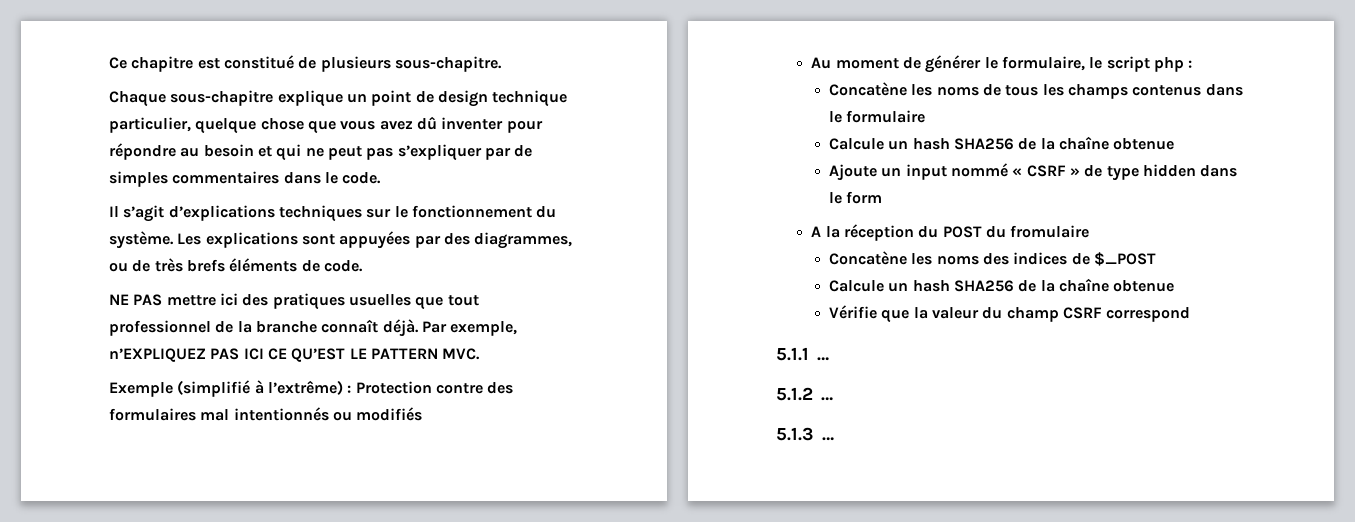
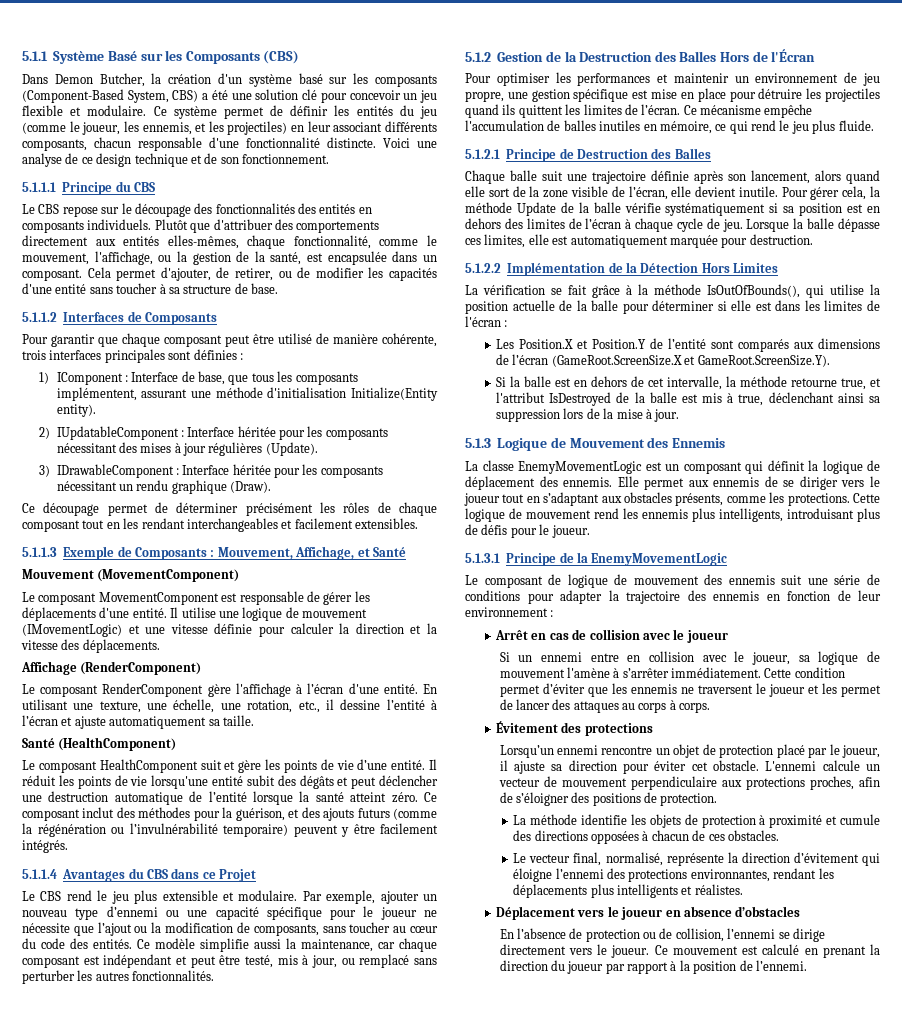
- Ce chapitre est constitué de plusieurs sous-chapitre.
- Chaque sous-chapitre explique un point de design technique particulier, quelque chose que vous avez dû inventer pour répondre au besoin et qui ne peut pas s’expliquer par de simples commentaires dans le code.
- Il s’agit d’explications techniques sur le fonctionnement du système. Les explications sont appuyées par des diagrammes, ou de très brefs éléments de code.
- NE PAS mettre ici des pratiques usuelles que tout professionnel de la branche connaît déjà. Par exemple, n’EXPLIQUEZ PAS ICI CE QU’EST LE PATTERN MVC.
- Exemple (simplifié à l’extrême) : Protection contre des formulaires mal intentionnés ou modifiés
- Au moment de générer le formulaire, le script php :
- Concatène les noms de tous les champs contenus dans le formulaire
- Calcule un hash SHA256 de la chaîne obtenue
- Ajoute un input nommé « CSRF » de type hidden dans le form
- A la réception du POST du fromulaire
- Concatène les noms des indices de $_POST
- Calcule un hash SHA256 de la chaîne obtenue
- Vérifie que la valeur du champ CSRF correspond
- 5.1.1 …
- 5.1.2 …
- 5.1.3 …
+ 5.1.1 Système Basé sur les Composants (CBS)
+ Dans Demon Butcher, la création d'un système basé sur les composants (Component-Based System, CBS) a été une solution clé pour concevoir un jeu flexible et modulaire. Ce système permet de définir les entités du jeu (comme le joueur, les ennemis, et les projectiles) en leur associant différents composants, chacun responsable d'une fonctionnalité distincte. Voici une analyse de ce design technique et de son fonctionnement.
+ 5.1.1.1 Principe du CBS
+ Le CBS repose sur le découpage des fonctionnalités des entités en composants individuels. Plutôt que d'attribuer des comportements directement aux entités elles-mêmes, chaque fonctionnalité, comme le mouvement, l'affichage, ou la gestion de la santé, est encapsulée dans un composant. Cela permet d'ajouter, de retirer, ou de modifier les capacités d'une entité sans toucher à sa structure de base.
+ 5.1.1.2 Interfaces de Composants
+ Pour garantir que chaque composant peut être utilisé de manière cohérente, trois interfaces principales sont définies :
+ 1) IComponent : Interface de base, que tous les composants implémentent, assurant une méthode d'initialisation Initialize(Entity entity).
+ 2) IUpdatableComponent : Interface héritée pour les composants nécessitant des mises à jour régulières (Update).
+ 3) IDrawableComponent : Interface héritée pour les composants nécessitant un rendu graphique (Draw).
+ Ce découpage permet de déterminer précisément les rôles de chaque composant tout en les rendant interchangeables et facilement extensibles.
+ 5.1.1.3 Exemple de Composants : Mouvement, Affichage, et Santé
+ Mouvement (MovementComponent)
+ Le composant MovementComponent est responsable de gérer les déplacements d'une entité. Il utilise une logique de mouvement (IMovementLogic) et une vitesse définie pour calculer la direction et la vitesse des déplacements.
+ Affichage (RenderComponent)
+ Le composant RenderComponent gère l'affichage à l’écran d'une entité. En utilisant une texture, une échelle, une rotation, etc., il dessine l’entité à l’écran et ajuste automatiquement sa taille.
+ Santé (HealthComponent)
+ Le composant HealthComponent suit et gère les points de vie d’une entité. Il réduit les points de vie lorsqu'une entité subit des dégâts et peut déclencher une destruction automatique de l’entité lorsque la santé atteint zéro. Ce composant inclut des méthodes pour la guérison, et des ajouts futurs (comme la régénération ou l’invulnérabilité temporaire) peuvent y être facilement intégrés.
+ 5.1.1.4 Avantages du CBS dans ce Projet
+ Le CBS rend le jeu plus extensible et modulaire. Par exemple, ajouter un nouveau type d’ennemi ou une capacité spécifique pour le joueur ne nécessite que l’ajout ou la modification de composants, sans toucher au cœur du code des entités. Ce modèle simplifie aussi la maintenance, car chaque composant est indépendant et peut être testé, mis à jour, ou remplacé sans perturber les autres fonctionnalités.
+ 5.1.2 Gestion de la Destruction des Balles Hors de l'Écran
+ Pour optimiser les performances et maintenir un environnement de jeu propre, une gestion spécifique est mise en place pour détruire les projectiles quand ils quittent les limites de l’écran. Ce mécanisme empêche l'accumulation de balles inutiles en mémoire, ce qui rend le jeu plus fluide.
+ 5.1.2.1 Principe de Destruction des Balles
+ Chaque balle suit une trajectoire définie après son lancement, alors quand elle sort de la zone visible de l’écran, elle devient inutile. Pour gérer cela, la méthode Update de la balle vérifie systématiquement si sa position est en dehors des limites de l’écran à chaque cycle de jeu. Lorsque la balle dépasse ces limites, elle est automatiquement marquée pour destruction.
+ 5.1.2.2 Implémentation de la Détection Hors Limites
+ La vérification se fait grâce à la méthode IsOutOfBounds(), qui utilise la position actuelle de la balle pour déterminer si elle est dans les limites de l'écran :
+ Les Position.X et Position.Y de l’entité sont comparés aux dimensions de l’écran (GameRoot.ScreenSize.X et GameRoot.ScreenSize.Y).
+ Si la balle est en dehors de cet intervalle, la méthode retourne true, et l'attribut IsDestroyed de la balle est mis à true, déclenchant ainsi sa suppression lors de la mise à jour.
+ 5.1.3 Logique de Mouvement des Ennemis
+ La classe EnemyMovementLogic est un composant qui définit la logique de déplacement des ennemis. Elle permet aux ennemis de se diriger vers le joueur tout en s’adaptant aux obstacles présents, comme les protections. Cette logique de mouvement rend les ennemis plus intelligents, introduisant plus de défis pour le joueur.
+ 5.1.3.1 Principe de la EnemyMovementLogic
+ Le composant de logique de mouvement des ennemis suit une série de conditions pour adapter la trajectoire des ennemis en fonction de leur environnement :
+ Arrêt en cas de collision avec le joueur
+ Si un ennemi entre en collision avec le joueur, sa logique de mouvement l'amène à s’arrêter immédiatement. Cette condition permet d’éviter que les ennemis ne traversent le joueur et les permet de lancer des attaques au corps à corps.
+ Évitement des protections
+ Lorsqu’un ennemi rencontre un objet de protection placé par le joueur, il ajuste sa direction pour éviter cet obstacle. L'ennemi calcule un vecteur de mouvement perpendiculaire aux protections proches, afin de s’éloigner des positions de protection.
+ La méthode identifie les objets de protection à proximité et cumule des directions opposées à chacun de ces obstacles.
+ Le vecteur final, normalisé, représente la direction d’évitement qui éloigne l’ennemi des protections environnantes, rendant les déplacements plus intelligents et réalistes.
+ Déplacement vers le joueur en absence d’obstacles
+ En l’absence de protection ou de collision, l’ennemi se dirige directement vers le joueur. Ce mouvement est calculé en prenant la direction du joueur par rapport à la position de l’ennemi.

